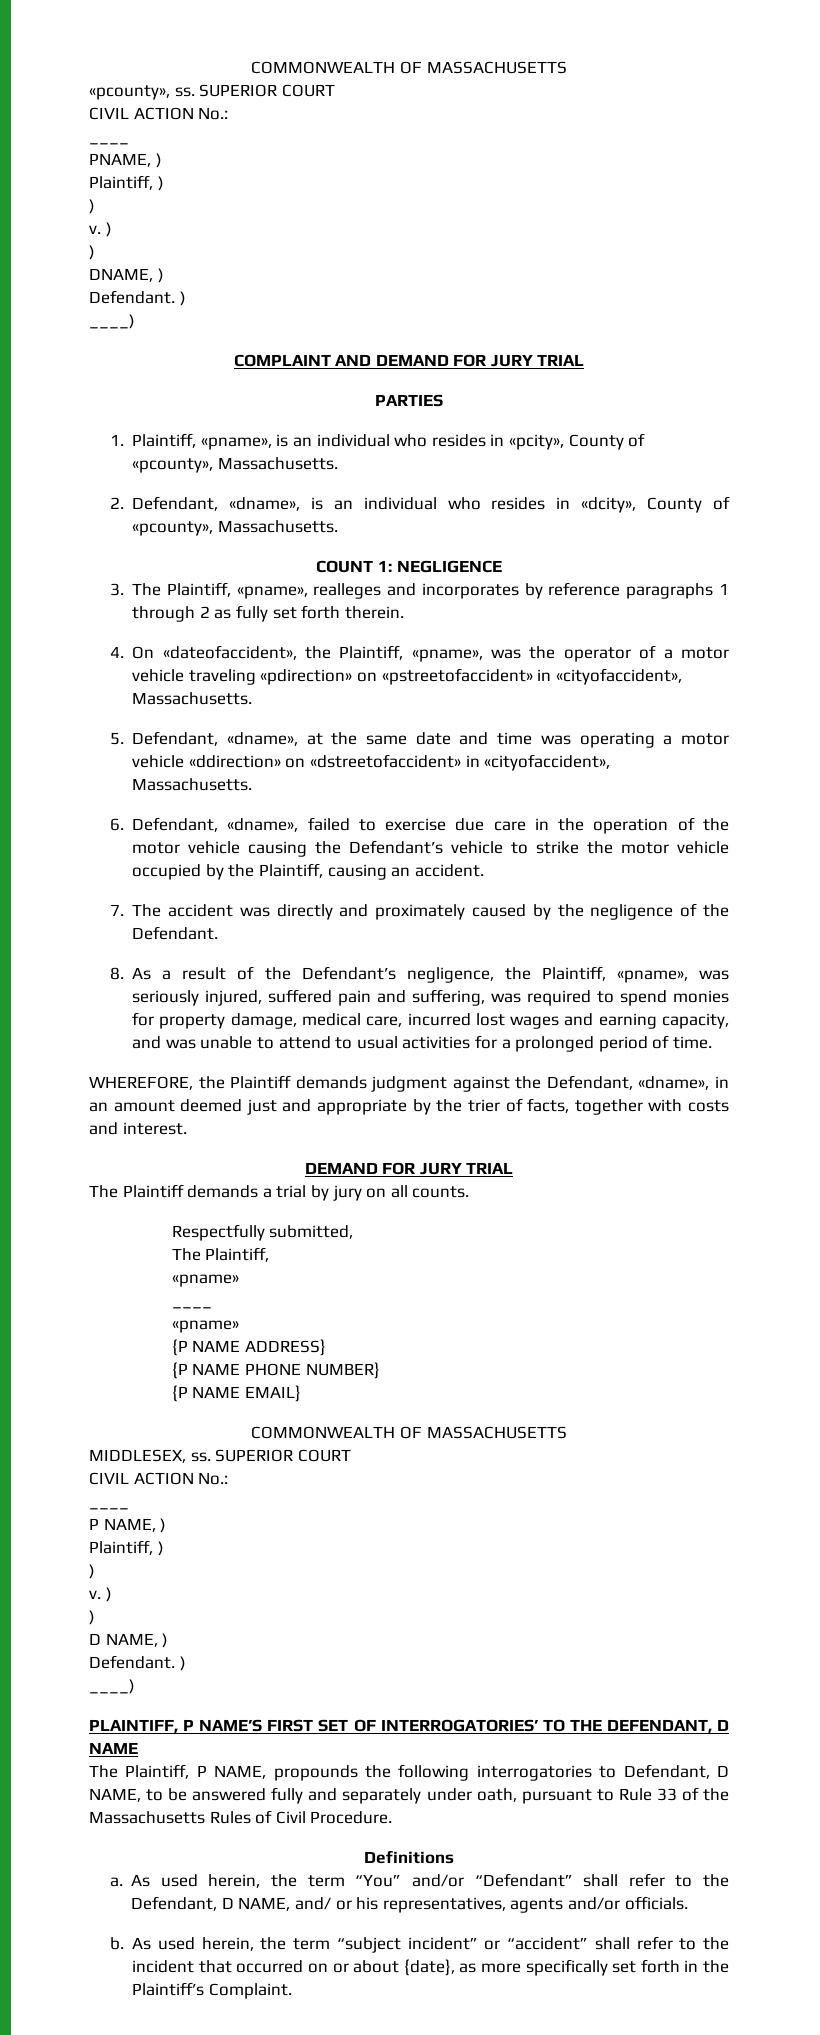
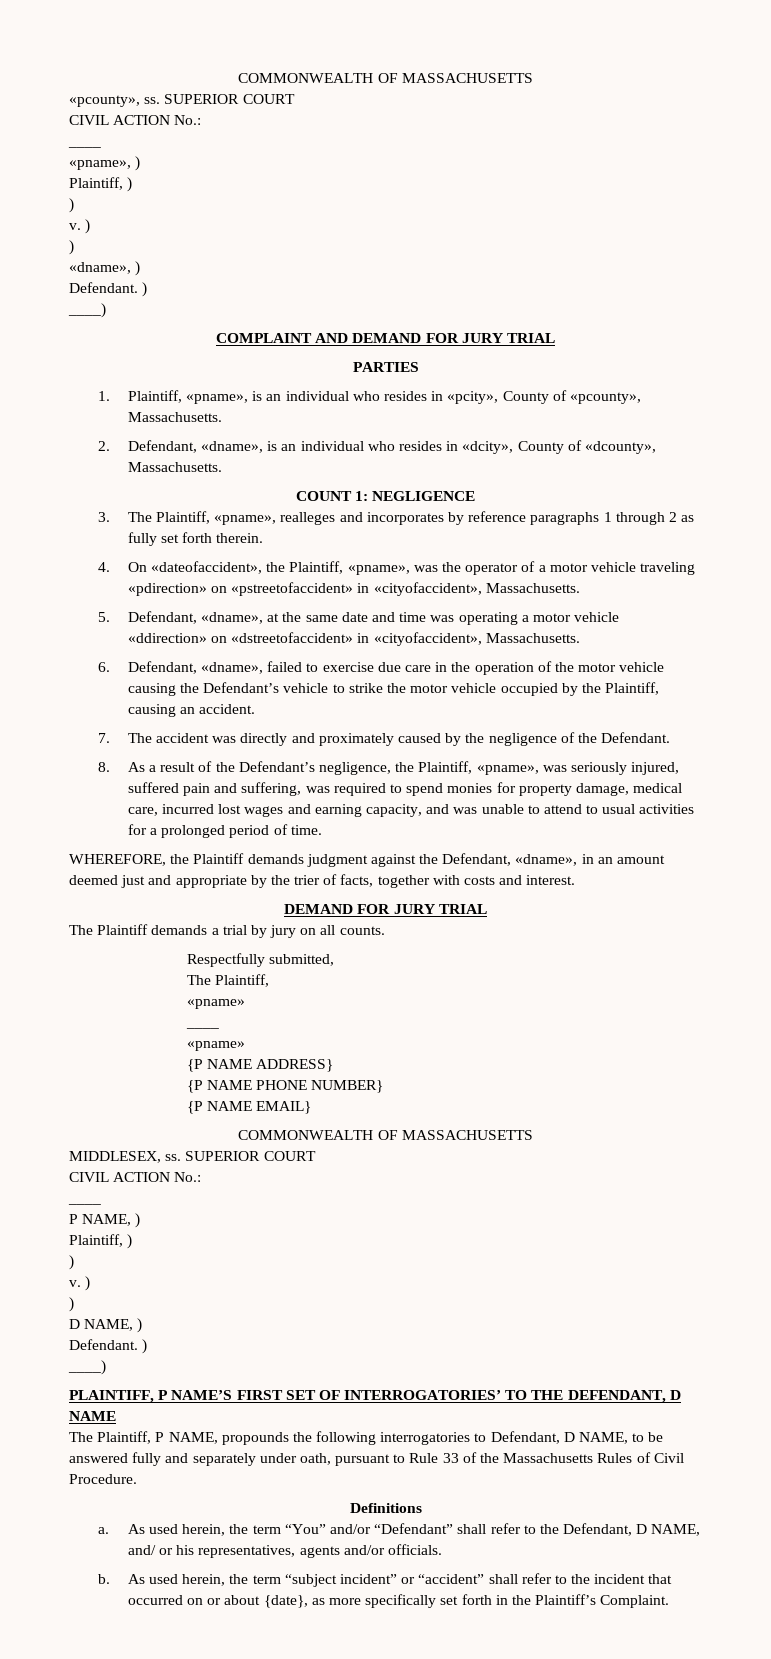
- PNAME, )
+ «pname», )
  Plaintiff, )
  )
  v. )
  )
- DNAME, )
+ «dname», )
- 2. Defendant, «dname», is an individual who resides in «dcity», County of «pcounty», Massachusetts.
+ 2. Defendant, «dname», is an individual who resides in «dcity», County of «dcounty», Massachusetts.

